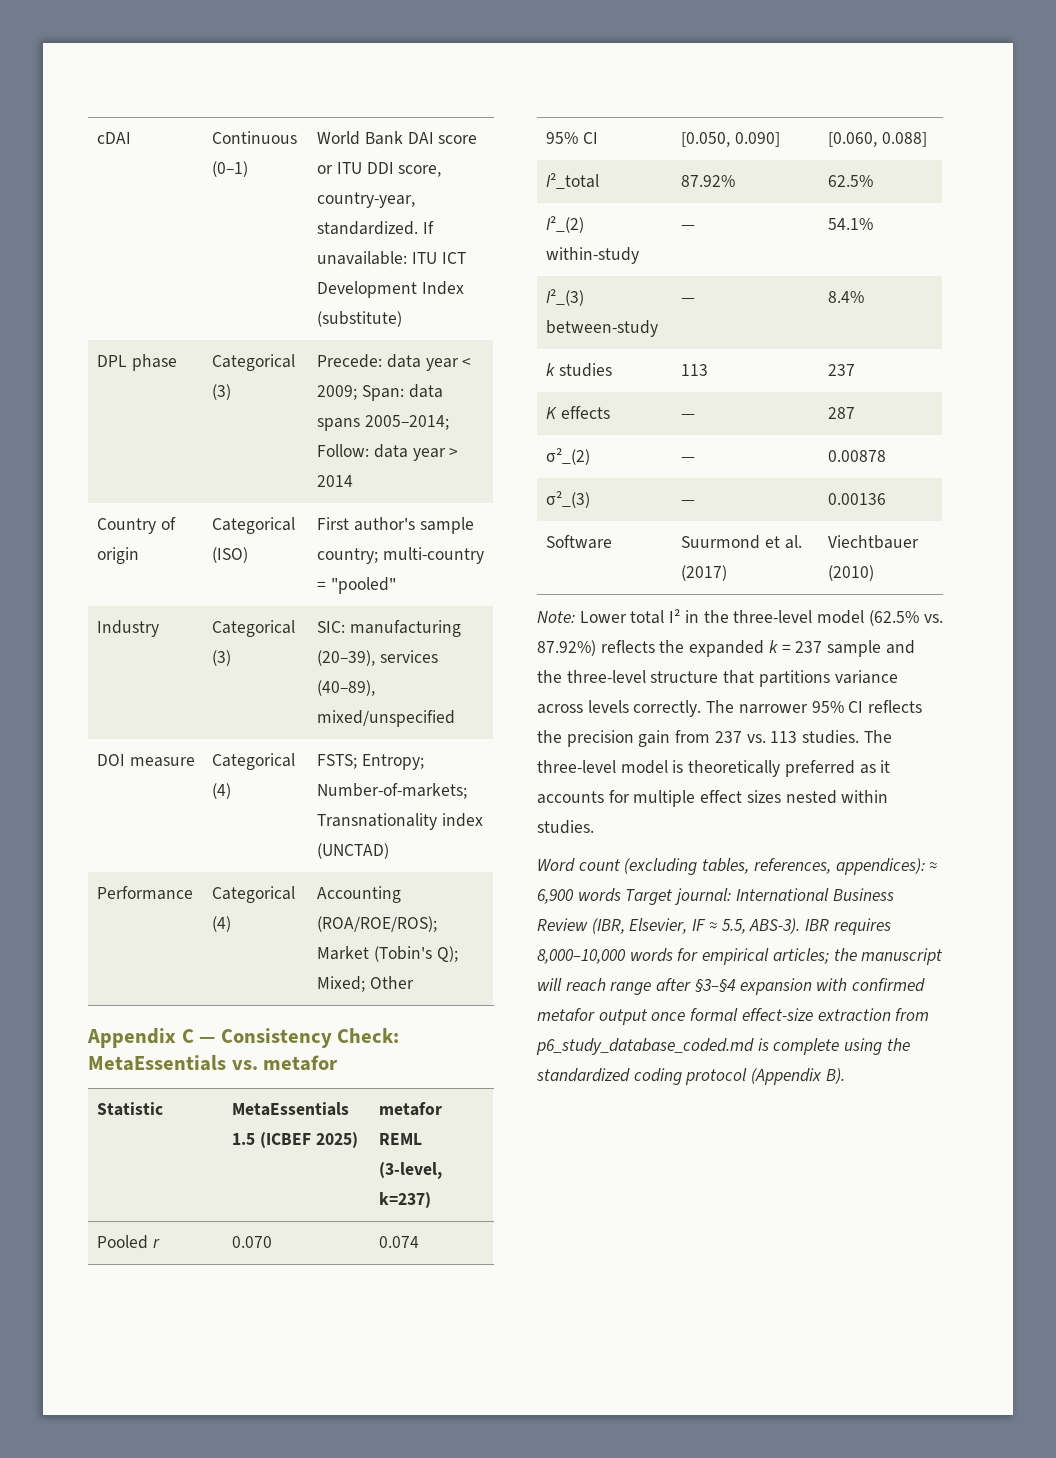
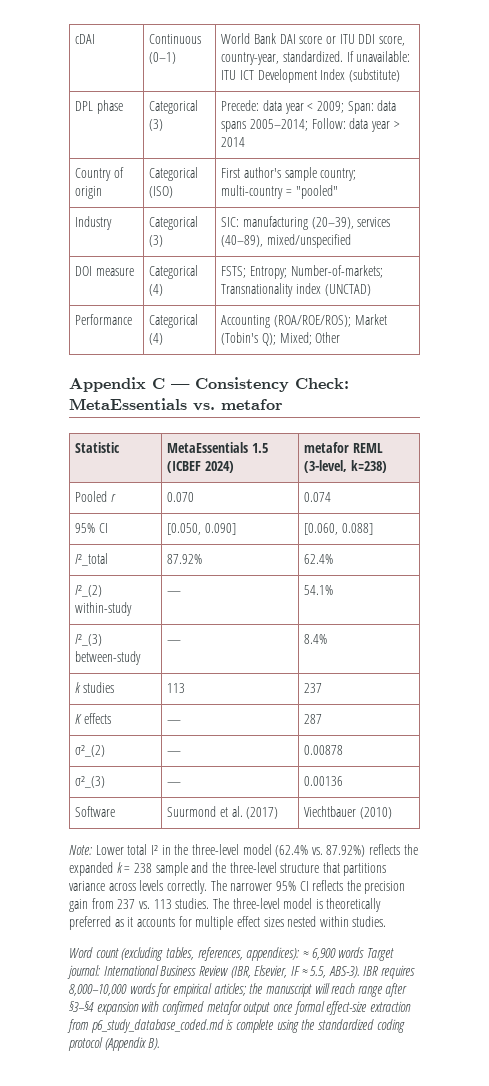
- Statistic | MetaEssentials 1.5 (ICBEF 2025) | metafor REML (3-level, k=237)
+ Statistic | MetaEssentials 1.5 (ICBEF 2024) | metafor REML (3-level, k=238)
- I²_total | 87.92% | 62.5%
+ I²_total | 87.92% | 62.4%
- Note: Lower total I² in the three-level model (62.5% vs. 87.92%) reflects the expanded k = 237 sample and the three-level structure that partitions variance across levels correctly.
+ Note: Lower total I² in the three-level model (62.4% vs. 87.92%) reflects the expanded k = 238 sample and the three-level structure that partitions variance across levels correctly.

